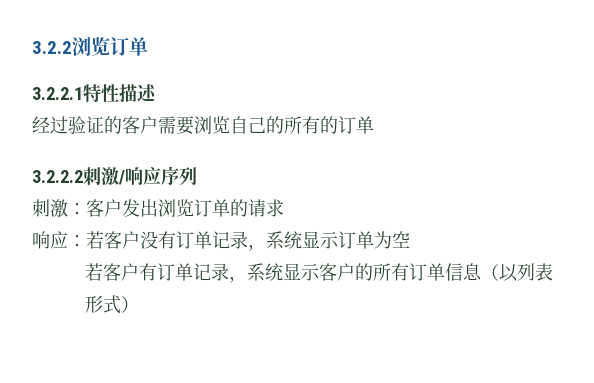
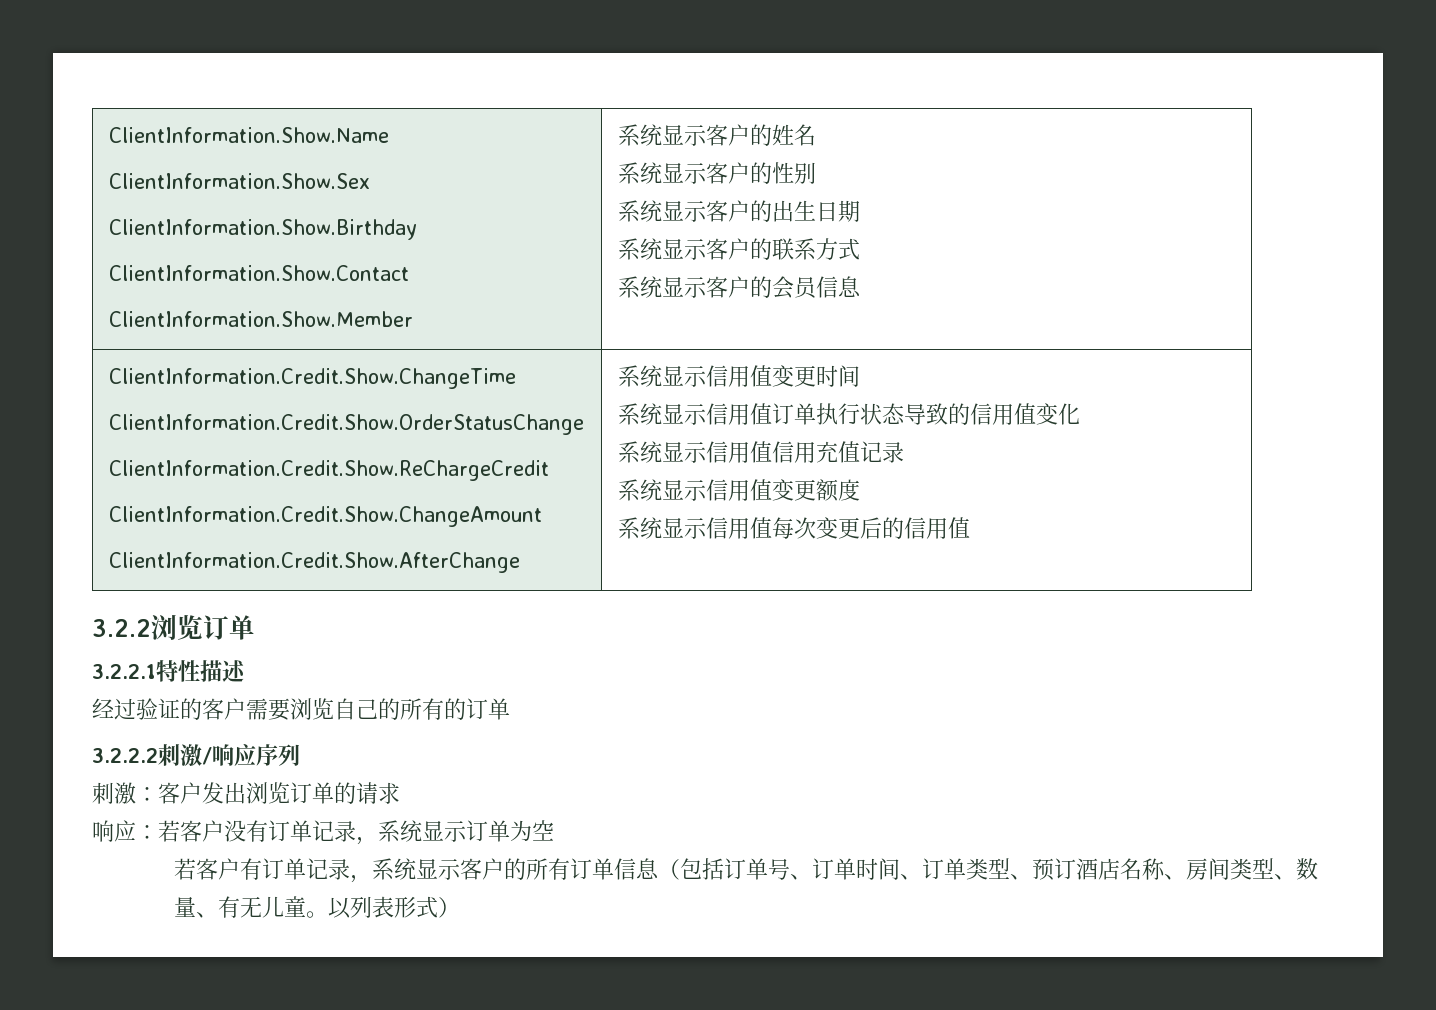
+ ClientInformation.Show.Name
+ ClientInformation.Show.Sex
+ ClientInformation.Show.Birthday
+ ClientInformation.Show.Contact
+ ClientInformation.Show.Member | 系统显示客户的姓名
+ 系统显示客户的性别
+ 系统显示客户的出生日期
+ 系统显示客户的联系方式
+ 系统显示客户的会员信息
+ ClientInformation.Credit.Show.ChangeTime
+ ClientInformation.Credit.Show.OrderStatusChange
+ ClientInformation.Credit.Show.ReChargeCredit
+ ClientInformation.Credit.Show.ChangeAmount
+ ClientInformation.Credit.Show.AfterChange | 系统显示信用值变更时间
+ 系统显示信用值订单执行状态导致的信用值变化
+ 系统显示信用值信用充值记录
+ 系统显示信用值变更额度
+ 系统显示信用值每次变更后的信用值
- 若客户有订单记录，系统显示客户的所有订单信息（以列表形式）
+ 若客户有订单记录，系统显示客户的所有订单信息（包括订单号、订单时间、订单类型、预订酒店名称、房间类型、数量、有无儿童。以列表形式）

